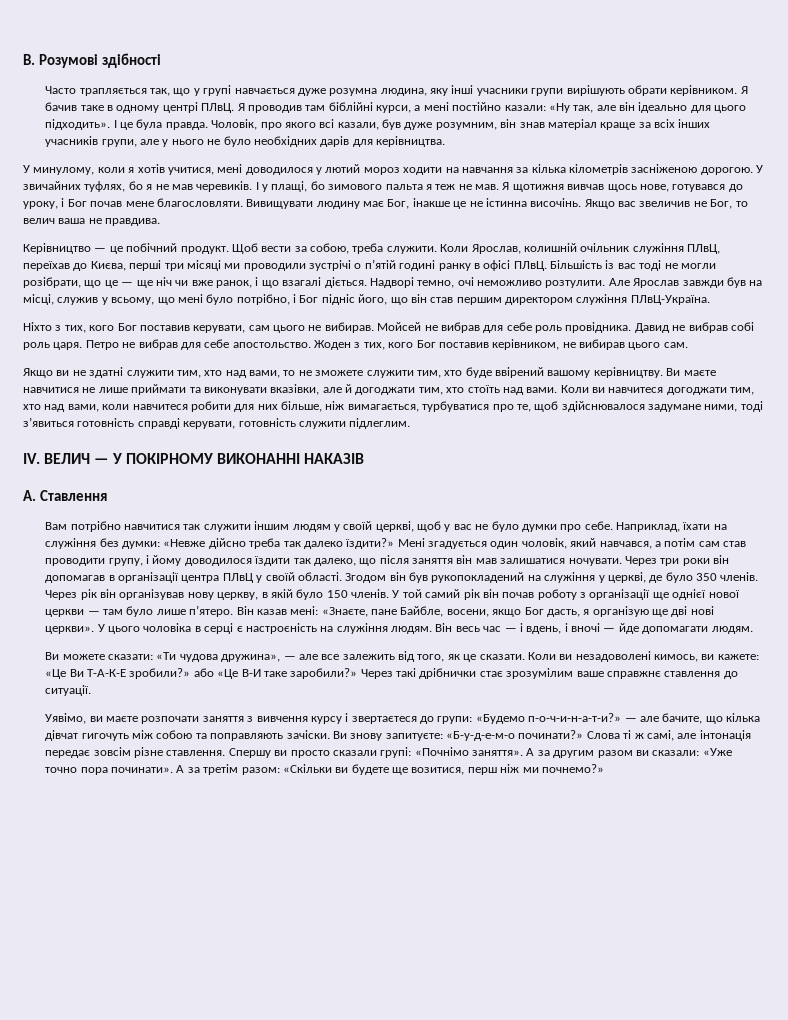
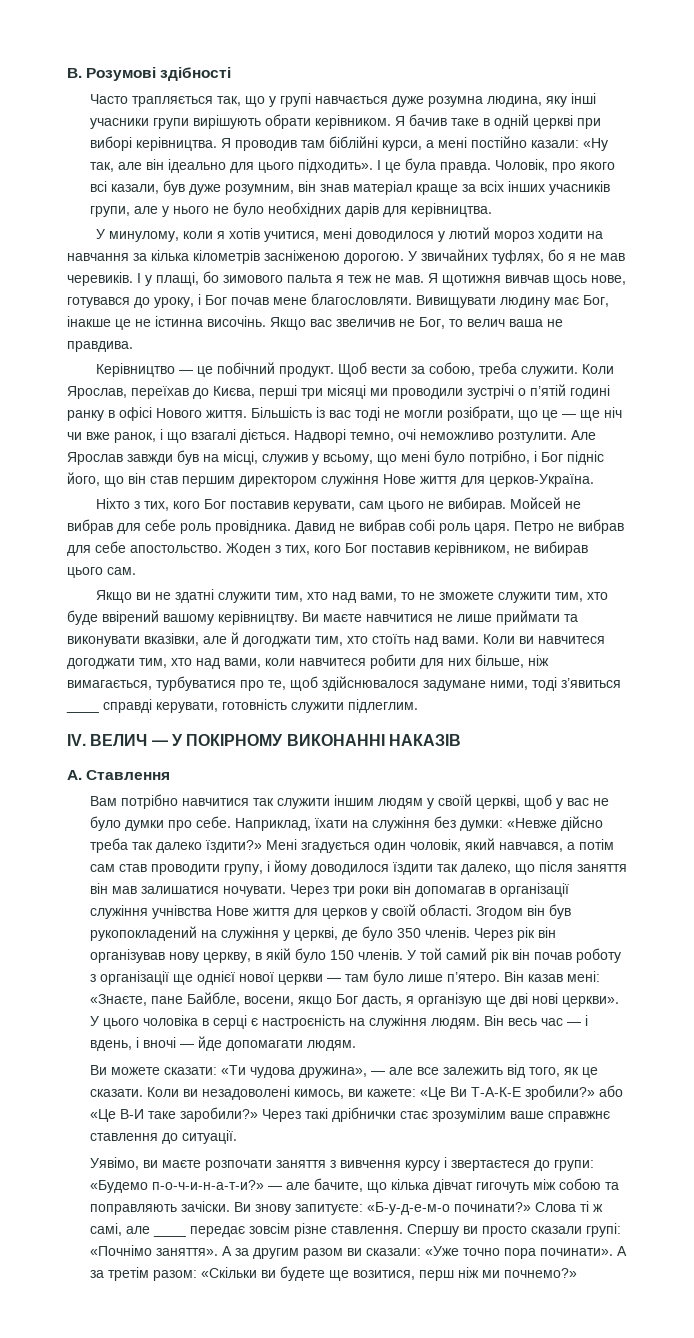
- Я бачив таке в одному центрі ПЛвЦ.
+ Я бачив таке в одній церкві при виборі керівництва.
- Коли Ярослав, колишній очільник служіння ПЛвЦ, переїхав до Києва, перші три місяці ми проводили зустрічі о п’ятій годині ранку в офісі ПЛвЦ.
+ Коли Ярослав, переїхав до Києва, перші три місяці ми проводили зустрічі о п’ятій годині ранку в офісі Нового життя.
- Але Ярослав завжди був на місці, служив у всьому, що мені було потрібно, і Бог підніс його, що він став першим директором служіння ПЛвЦ-Україна.
+ Але Ярослав завжди був на місці, служив у всьому, що мені було потрібно, і Бог підніс його, що він став першим директором служіння Нове життя для церков-Україна.
- Коли ви навчитеся догоджати тим, хто над вами, коли навчитеся робити для них більше, ніж вимагається, турбуватися про те, щоб здійснювалося задумане ними, тоді з’явиться готовність справді керувати, готовність служити підлеглим.
+ Коли ви навчитеся догоджати тим, хто над вами, коли навчитеся робити для них більше, ніж вимагається, турбуватися про те, щоб здійснювалося задумане ними, тоді з’явиться ____ справді керувати, готовність служити підлеглим.
- Через три роки він допомагав в організації центра ПЛвЦ у своїй області.
+ Через три роки він допомагав в організації служіння учнівства Нове життя для церков у своїй області.
- Слова ті ж самі, але інтонація передає зовсім різне ставлення.
+ Слова ті ж самі, але ____ передає зовсім різне ставлення.

